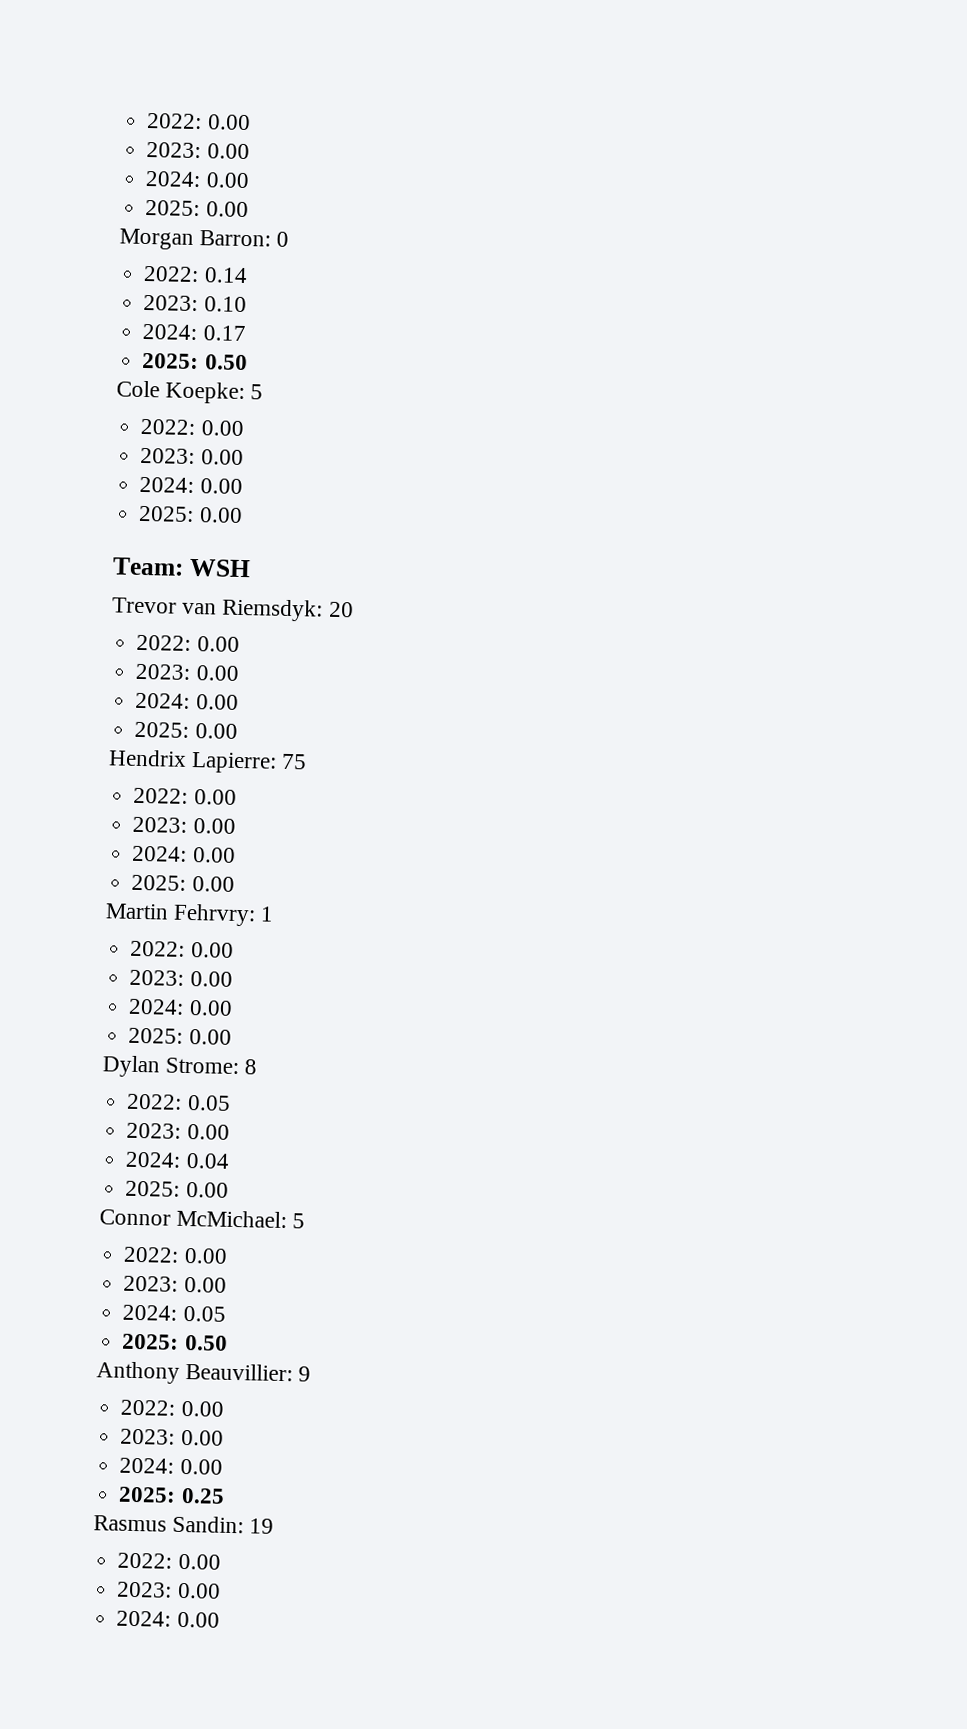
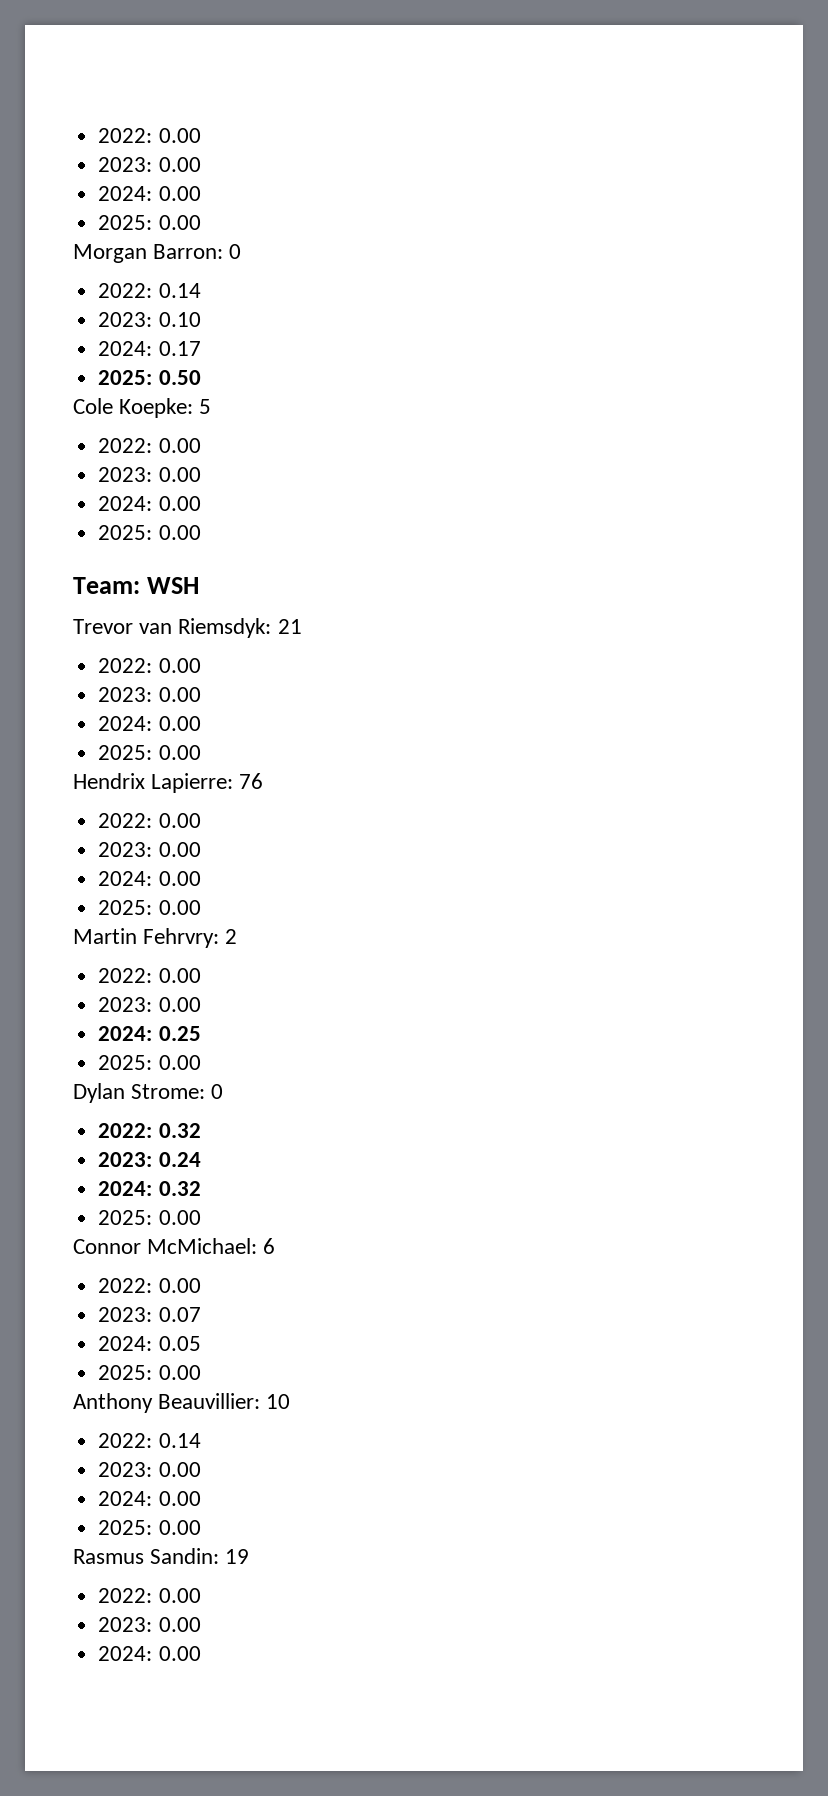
- Trevor van Riemsdyk: 20
+ Trevor van Riemsdyk: 21
- Hendrix Lapierre: 75
+ Hendrix Lapierre: 76
- Martin Fehrvry: 1
+ Martin Fehrvry: 2
  2022: 0.00
+ 2023: 0.00
+ 2024: 0.25
+ 2025: 0.00
+ Dylan Strome: 0
+ 2022: 0.32
+ 2023: 0.24
+ 2024: 0.32
+ 2025: 0.00
+ Connor McMichael: 6
+ 2022: 0.00
+ 2023: 0.07
+ 2024: 0.05
+ 2025: 0.00
+ Anthony Beauvillier: 10
+ 2022: 0.14
  2023: 0.00
  2024: 0.00
  2025: 0.00
- Dylan Strome: 8
- 2022: 0.05
- 2023: 0.00
- 2024: 0.04
- 2025: 0.00
- Connor McMichael: 5
- 2022: 0.00
- 2023: 0.00
- 2024: 0.05
- 2025: 0.50
- Anthony Beauvillier: 9
- 2022: 0.00
- 2023: 0.00
- 2024: 0.00
- 2025: 0.25

